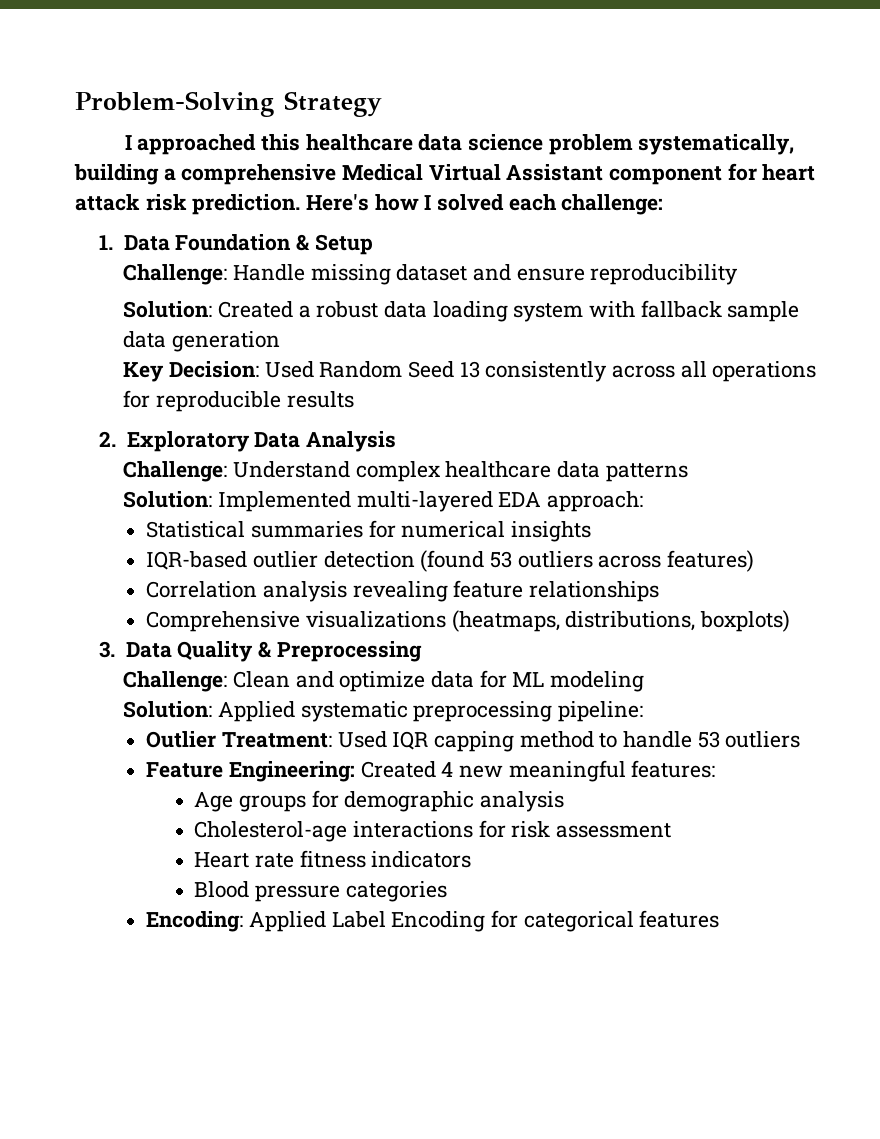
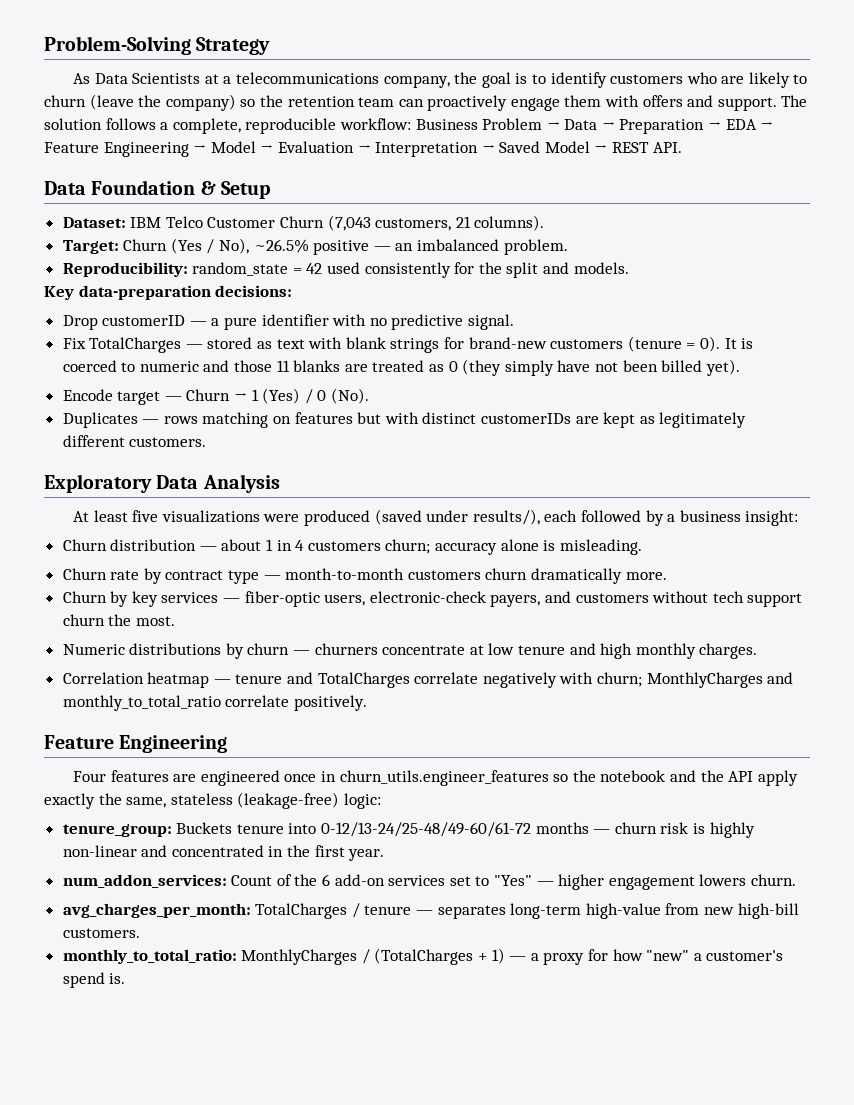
- I approached this healthcare data science problem systematically, building a comprehensive Medical Virtual Assistant component for heart attack risk prediction. Here's how I solved each challenge:
- 1. Data Foundation & Setup
- Challenge: Handle missing dataset and ensure reproducibility
- Solution: Created a robust data loading system with fallback sample data generation
- Key Decision: Used Random Seed 13 consistently across all operations for reproducible results
- 2. Exploratory Data Analysis
- Challenge: Understand complex healthcare data patterns
- Solution: Implemented multi-layered EDA approach:
- Statistical summaries for numerical insights
- IQR-based outlier detection (found 53 outliers across features)
- Correlation analysis revealing feature relationships
- Comprehensive visualizations (heatmaps, distributions, boxplots)
- 3. Data Quality & Preprocessing
- Challenge: Clean and optimize data for ML modeling
- Solution: Applied systematic preprocessing pipeline:
- Outlier Treatment: Used IQR capping method to handle 53 outliers
- Feature Engineering: Created 4 new meaningful features:
- Age groups for demographic analysis
- Cholesterol-age interactions for risk assessment
- Heart rate fitness indicators
- Blood pressure categories
- Encoding: Applied Label Encoding for categorical features
+ As Data Scientists at a telecommunications company, the goal is to identify customers who are likely to churn (leave the company) so the retention team can proactively engage them with offers and support. The solution follows a complete, reproducible workflow: Business Problem → Data → Preparation → EDA → Feature Engineering → Model → Evaluation → Interpretation → Saved Model → REST API.
+ Data Foundation & Setup
+ Dataset: IBM Telco Customer Churn (7,043 customers, 21 columns).
+ Target: Churn (Yes / No), ~26.5% positive — an imbalanced problem.
+ Reproducibility: random_state = 42 used consistently for the split and models.
+ Key data-preparation decisions:
+ Drop customerID — a pure identifier with no predictive signal.
+ Fix TotalCharges — stored as text with blank strings for brand-new customers (tenure = 0). It is coerced to numeric and those 11 blanks are treated as 0 (they simply have not been billed yet).
+ Encode target — Churn → 1 (Yes) / 0 (No).
+ Duplicates — rows matching on features but with distinct customerIDs are kept as legitimately different customers.
+ Exploratory Data Analysis
+ At least five visualizations were produced (saved under results/), each followed by a business insight:
+ Churn distribution — about 1 in 4 customers churn; accuracy alone is misleading.
+ Churn rate by contract type — month-to-month customers churn dramatically more.
+ Churn by key services — fiber-optic users, electronic-check payers, and customers without tech support churn the most.
+ Numeric distributions by churn — churners concentrate at low tenure and high monthly charges.
+ Correlation heatmap — tenure and TotalCharges correlate negatively with churn; MonthlyCharges and monthly_to_total_ratio correlate positively.
+ Feature Engineering
+ Four features are engineered once in churn_utils.engineer_features so the notebook and the API apply exactly the same, stateless (leakage-free) logic:
+ tenure_group: Buckets tenure into 0-12/13-24/25-48/49-60/61-72 months — churn risk is highly non-linear and concentrated in the first year.
+ num_addon_services: Count of the 6 add-on services set to "Yes" — higher engagement lowers churn.
+ avg_charges_per_month: TotalCharges / tenure — separates long-term high-value from new high-bill customers.
+ monthly_to_total_ratio: MonthlyCharges / (TotalCharges + 1) — a proxy for how "new" a customer's spend is.

